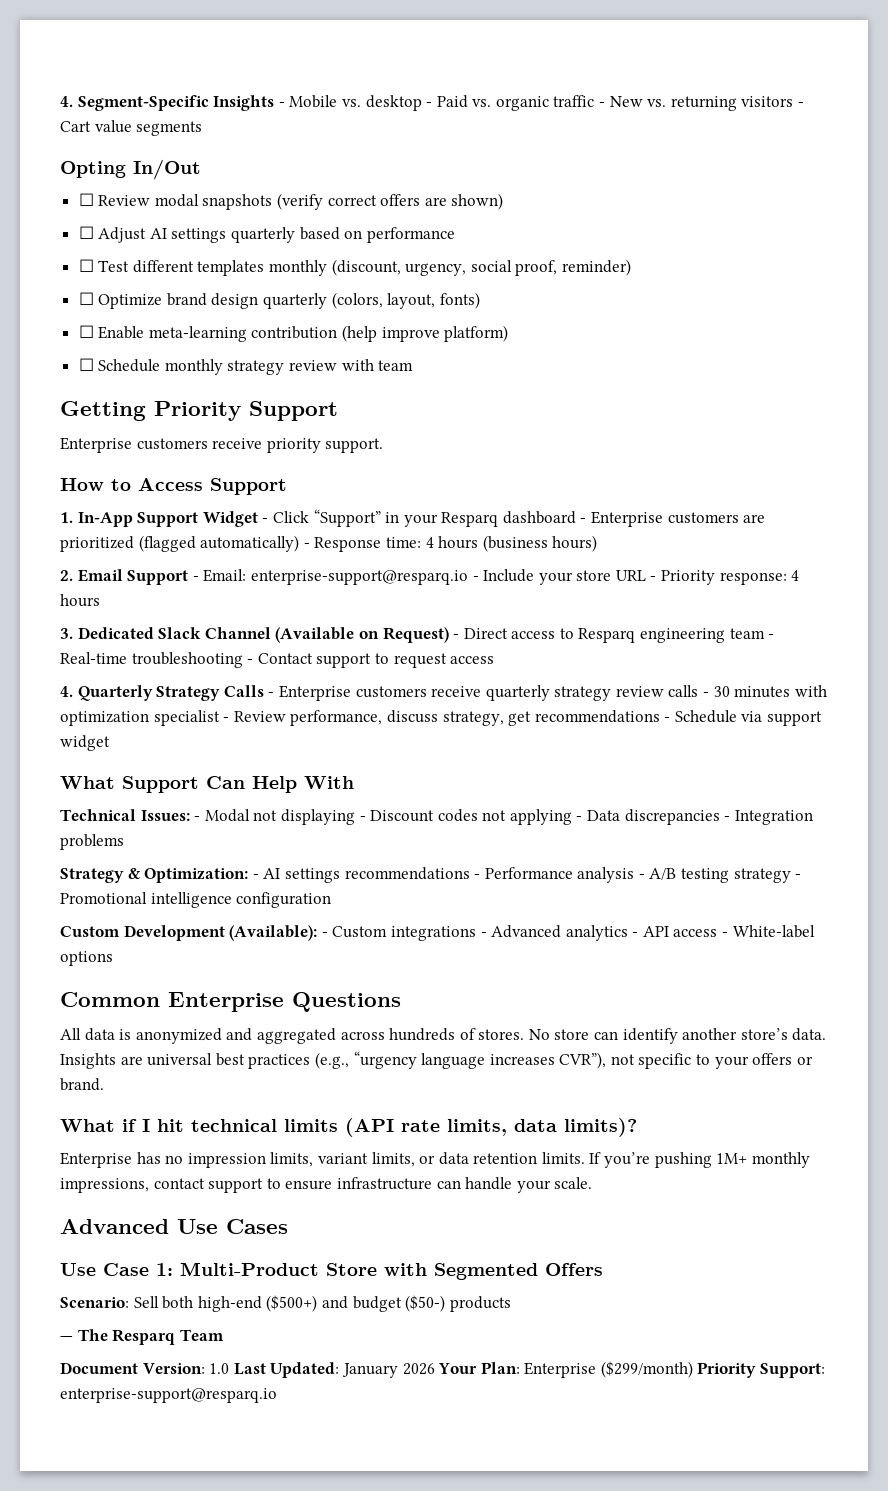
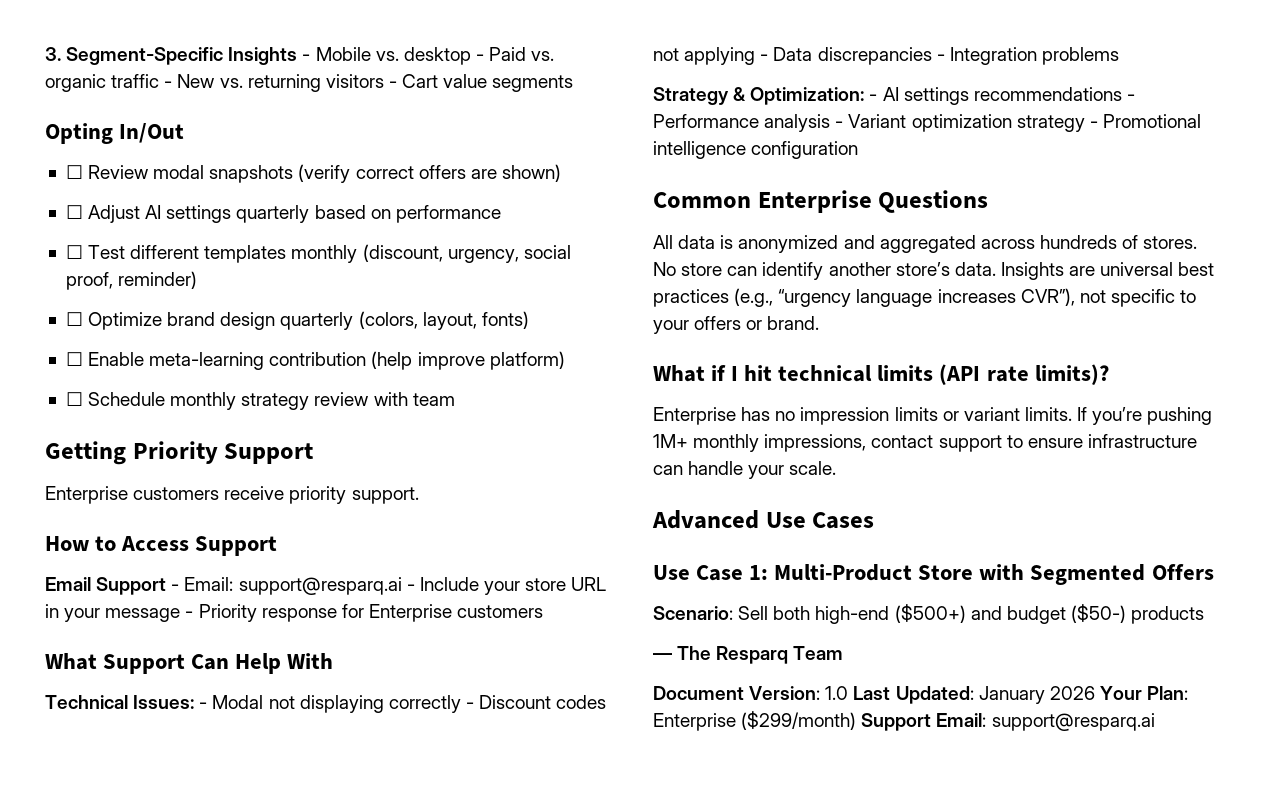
- 4. Segment-Specific Insights - Mobile vs. desktop - Paid vs. organic traffic - New vs. returning visitors - Cart value segments
+ 3. Segment-Specific Insights - Mobile vs. desktop - Paid vs. organic traffic - New vs. returning visitors - Cart value segments
- 1. In-App Support Widget - Click “Support” in your Resparq dashboard - Enterprise customers are prioritized (flagged automatically) - Response time: 4 hours (business hours)
- 2. Email Support - Email: enterprise-support@resparq.io - Include your store URL - Priority response: 4 hours
- 3. Dedicated Slack Channel (Available on Request) - Direct access to Resparq engineering team - Real-time troubleshooting - Contact support to request access
- 4. Quarterly Strategy Calls - Enterprise customers receive quarterly strategy review calls - 30 minutes with optimization specialist - Review performance, discuss strategy, get recommendations - Schedule via support widget
+ Email Support - Email: support@resparq.ai - Include your store URL in your message - Priority response for Enterprise customers
- Technical Issues: - Modal not displaying - Discount codes not applying - Data discrepancies - Integration problems
+ Technical Issues: - Modal not displaying correctly - Discount codes not applying - Data discrepancies - Integration problems
- Strategy & Optimization: - AI settings recommendations - Performance analysis - A/B testing strategy - Promotional intelligence configuration
+ Strategy & Optimization: - AI settings recommendations - Performance analysis - Variant optimization strategy - Promotional intelligence configuration
- Custom Development (Available): - Custom integrations - Advanced analytics - API access - White-label options
- What if I hit technical limits (API rate limits, data limits)?
+ What if I hit technical limits (API rate limits)?
- Enterprise has no impression limits, variant limits, or data retention limits.
+ Enterprise has no impression limits or variant limits.
- Document Version: 1.0 Last Updated: January 2026 Your Plan: Enterprise ($299/month) Priority Support: enterprise-support@resparq.io
+ Document Version: 1.0 Last Updated: January 2026 Your Plan: Enterprise ($299/month) Support Email: support@resparq.ai

